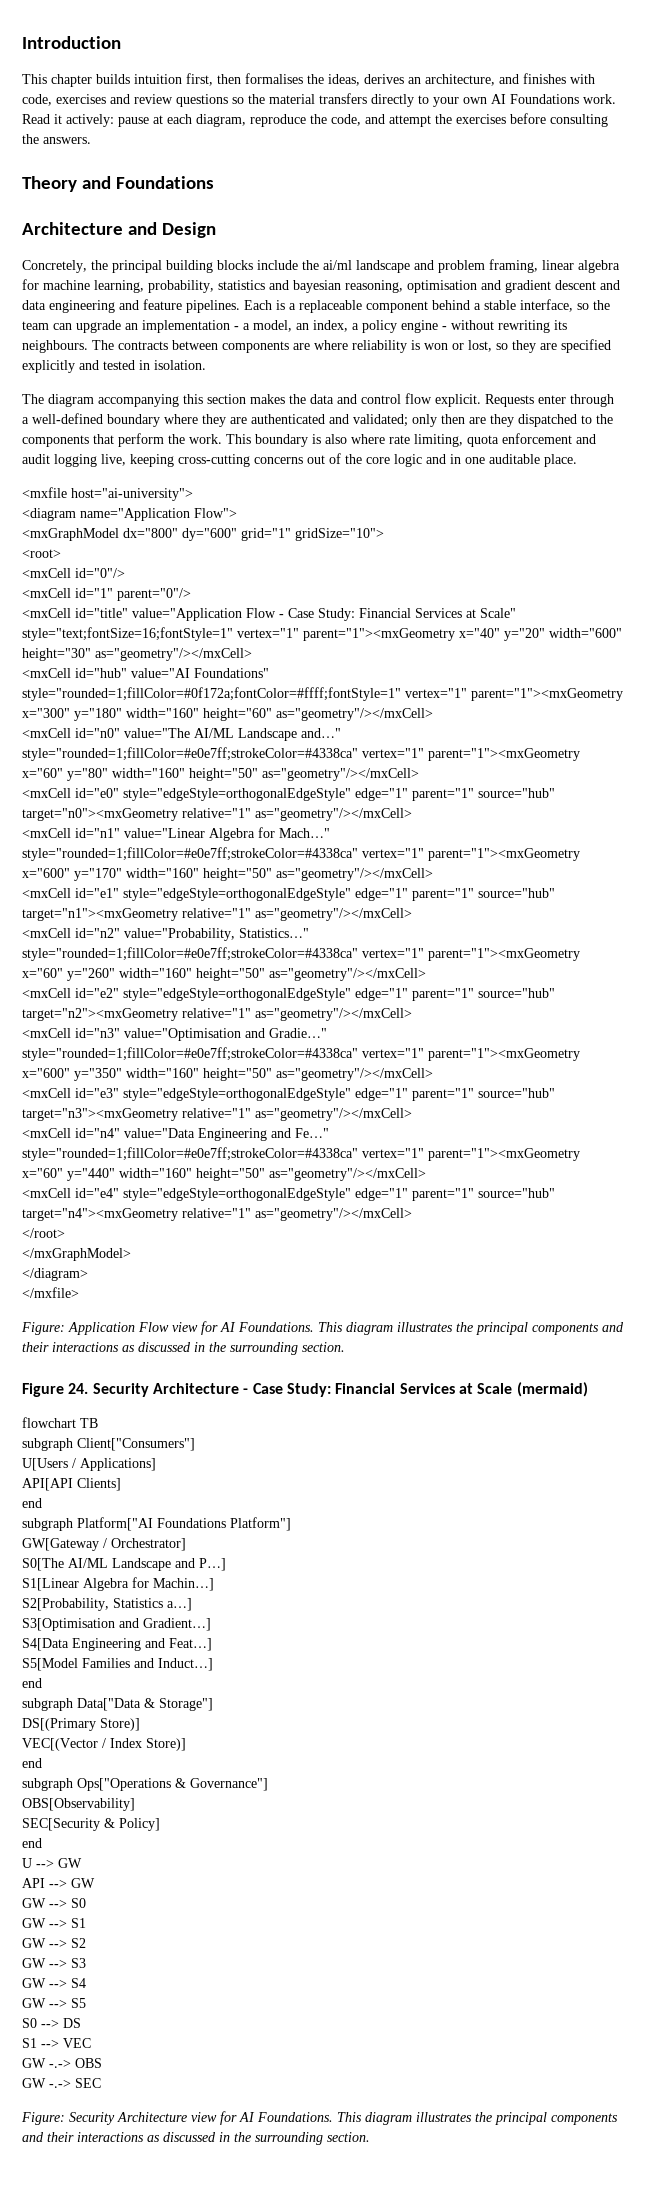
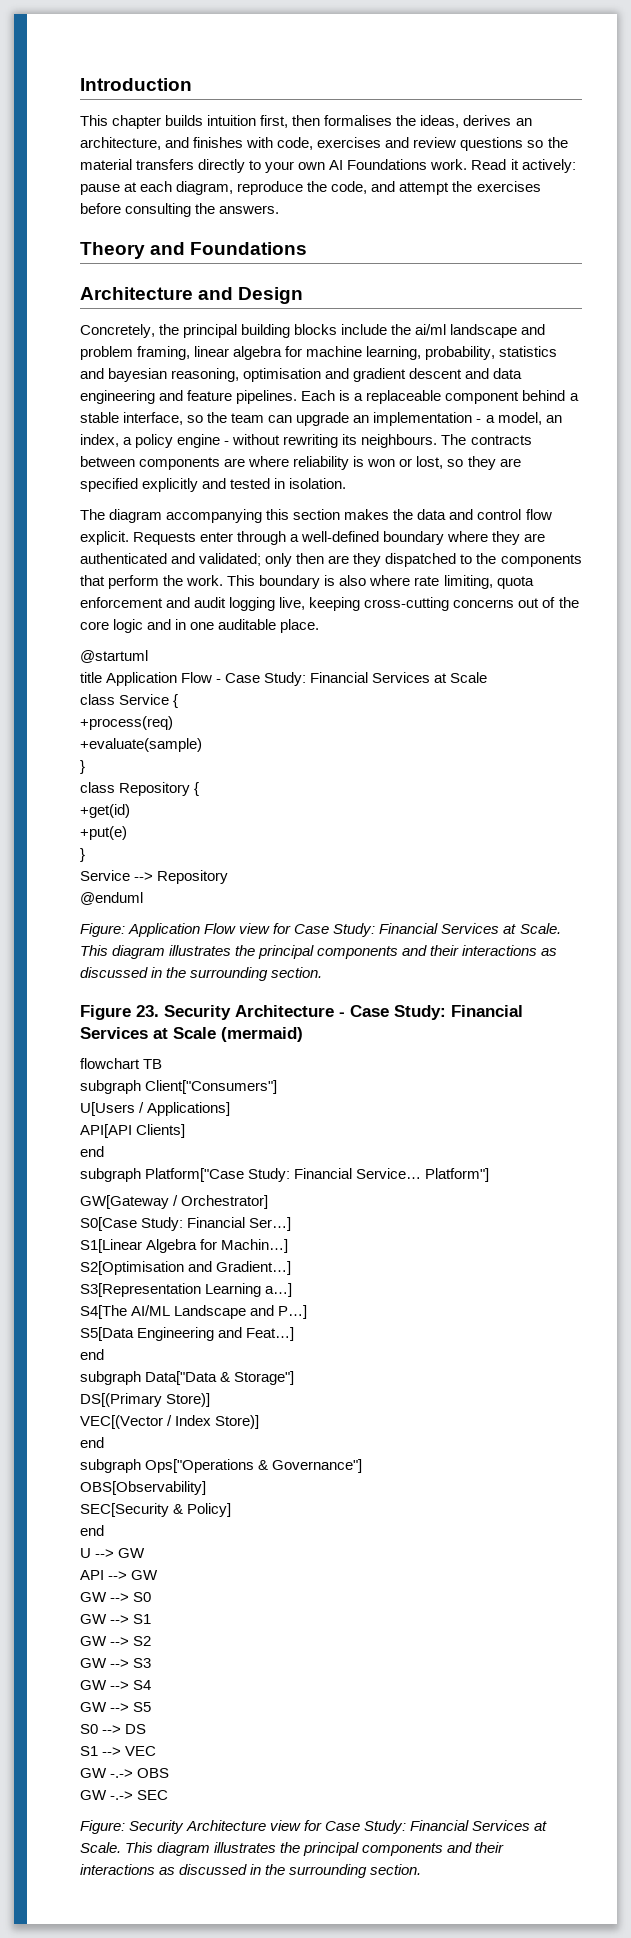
- <mxfile host="ai-university">
- <diagram name="Application Flow">
- <mxGraphModel dx="800" dy="600" grid="1" gridSize="10">
- <root>
- <mxCell id="0"/>
- <mxCell id="1" parent="0"/>
- <mxCell id="title" value="Application Flow - Case Study: Financial Services at Scale" style="text;fontSize=16;fontStyle=1" vertex="1" parent="1"><mxGeometry x="40" y="20" width="600" height="30" as="geometry"/></mxCell>
- <mxCell id="hub" value="AI Foundations" style="rounded=1;fillColor=#0f172a;fontColor=#ffff;fontStyle=1" vertex="1" parent="1"><mxGeometry x="300" y="180" width="160" height="60" as="geometry"/></mxCell>
- <mxCell id="n0" value="The AI/ML Landscape and…" style="rounded=1;fillColor=#e0e7ff;strokeColor=#4338ca" vertex="1" parent="1"><mxGeometry x="60" y="80" width="160" height="50" as="geometry"/></mxCell>
- <mxCell id="e0" style="edgeStyle=orthogonalEdgeStyle" edge="1" parent="1" source="hub" target="n0"><mxGeometry relative="1" as="geometry"/></mxCell>
- <mxCell id="n1" value="Linear Algebra for Mach…" style="rounded=1;fillColor=#e0e7ff;strokeColor=#4338ca" vertex="1" parent="1"><mxGeometry x="600" y="170" width="160" height="50" as="geometry"/></mxCell>
- <mxCell id="e1" style="edgeStyle=orthogonalEdgeStyle" edge="1" parent="1" source="hub" target="n1"><mxGeometry relative="1" as="geometry"/></mxCell>
- <mxCell id="n2" value="Probability, Statistics…" style="rounded=1;fillColor=#e0e7ff;strokeColor=#4338ca" vertex="1" parent="1"><mxGeometry x="60" y="260" width="160" height="50" as="geometry"/></mxCell>
- <mxCell id="e2" style="edgeStyle=orthogonalEdgeStyle" edge="1" parent="1" source="hub" target="n2"><mxGeometry relative="1" as="geometry"/></mxCell>
- <mxCell id="n3" value="Optimisation and Gradie…" style="rounded=1;fillColor=#e0e7ff;strokeColor=#4338ca" vertex="1" parent="1"><mxGeometry x="600" y="350" width="160" height="50" as="geometry"/></mxCell>
- <mxCell id="e3" style="edgeStyle=orthogonalEdgeStyle" edge="1" parent="1" source="hub" target="n3"><mxGeometry relative="1" as="geometry"/></mxCell>
- <mxCell id="n4" value="Data Engineering and Fe…" style="rounded=1;fillColor=#e0e7ff;strokeColor=#4338ca" vertex="1" parent="1"><mxGeometry x="60" y="440" width="160" height="50" as="geometry"/></mxCell>
- <mxCell id="e4" style="edgeStyle=orthogonalEdgeStyle" edge="1" parent="1" source="hub" target="n4"><mxGeometry relative="1" as="geometry"/></mxCell>
- </root>
- </mxGraphModel>
- </diagram>
- </mxfile>
+ @startuml
+ title Application Flow - Case Study: Financial Services at Scale
+ class Service {
+ +process(req)
+ +evaluate(sample)
+ }
+ class Repository {
+ +get(id)
+ +put(e)
+ }
+ Service --> Repository
+ @enduml
- Figure: Application Flow view for AI Foundations.
+ Figure: Application Flow view for Case Study: Financial Services at Scale.
- Figure 24. Security Architecture - Case Study: Financial Services at Scale (mermaid)
+ Figure 23. Security Architecture - Case Study: Financial Services at Scale (mermaid)
- subgraph Platform["AI Foundations Platform"]
+ subgraph Platform["Case Study: Financial Service… Platform"]
- S0[The AI/ML Landscape and P…]
+ S0[Case Study: Financial Ser…]
- S2[Probability, Statistics a…]
- S3[Optimisation and Gradient…]
- S4[Data Engineering and Feat…]
+ S2[Optimisation and Gradient…]
+ S3[Representation Learning a…]
+ S4[The AI/ML Landscape and P…]
+ S5[Data Engineering and Feat…]
- S5[Model Families and Induct…]
- Figure: Security Architecture view for AI Foundations.
+ Figure: Security Architecture view for Case Study: Financial Services at Scale.

